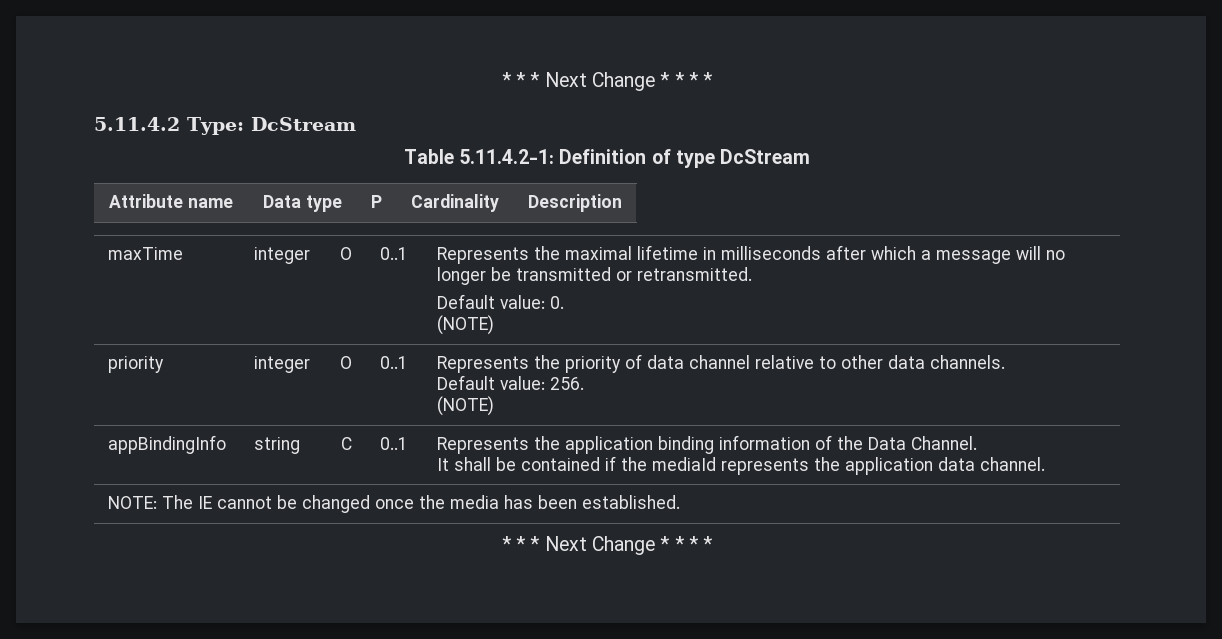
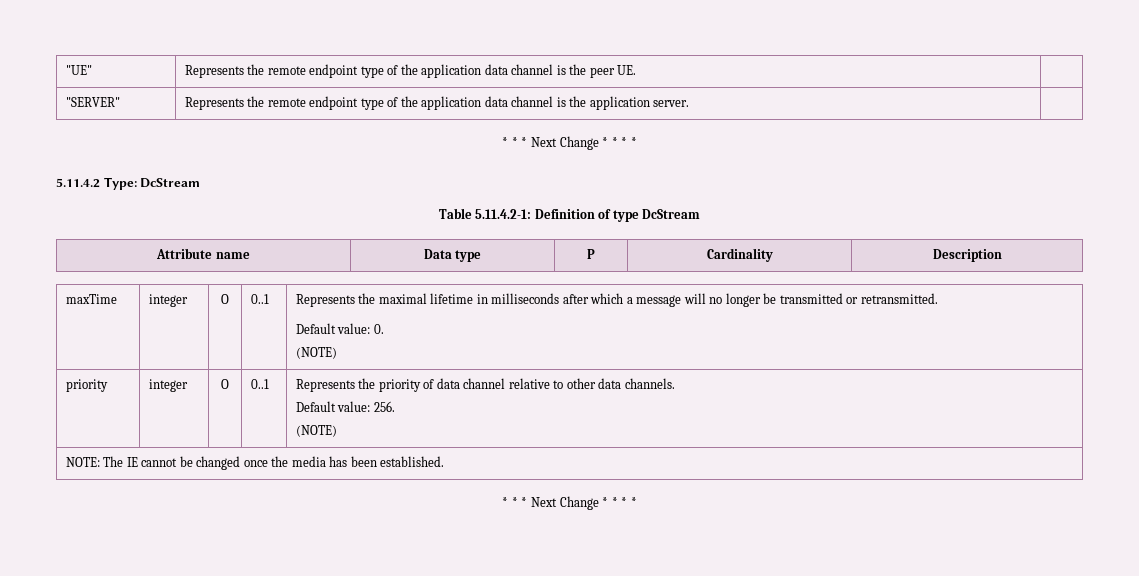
+ "UE" | Represents the remote endpoint type of the application data channel is the peer UE. |
+ "SERVER" | Represents the remote endpoint type of the application data channel is the application server. |
- appBindingInfo | string | C | 0..1 | Represents the application binding information of the Data Channel.
- It shall be contained if the mediaId represents the application data channel.

